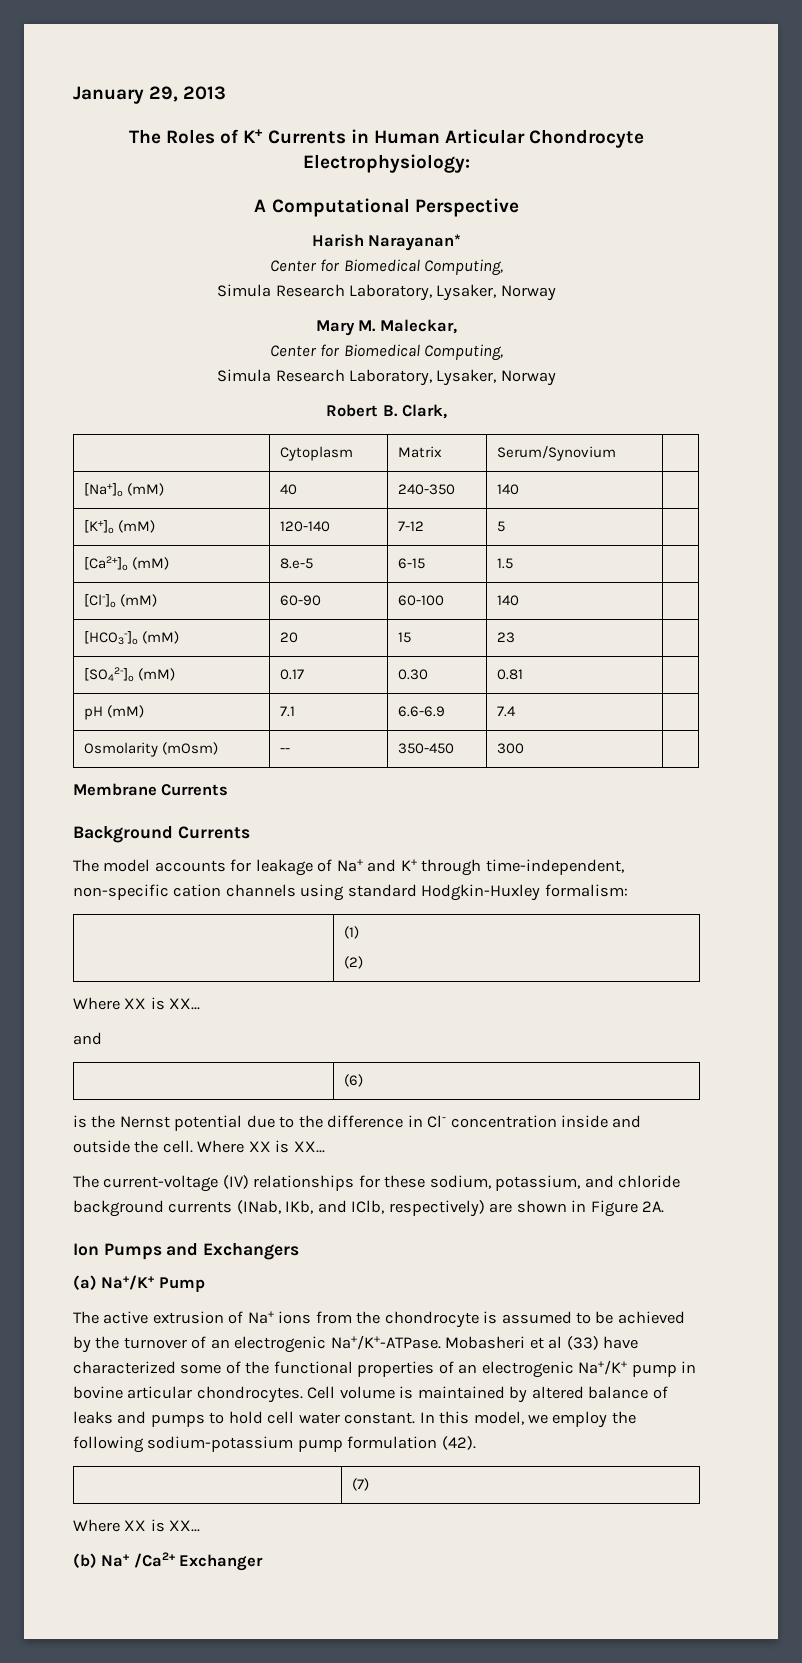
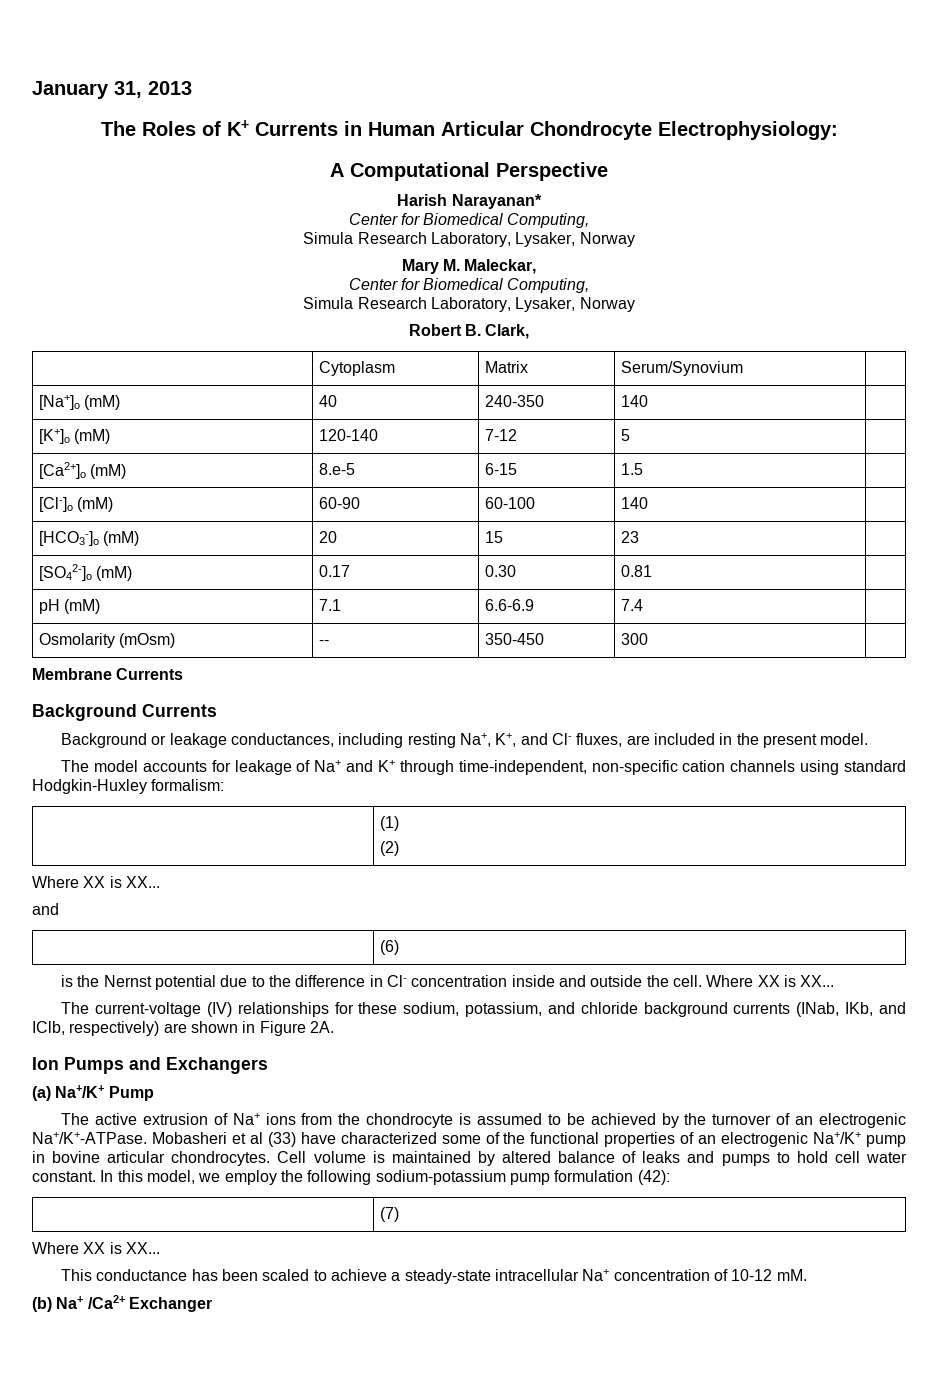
- January 29, 2013
+ January 31, 2013
+ Background or leakage conductances, including resting Na+, K+, and Cl- fluxes, are included in the present model.
- In this model, we employ the following sodium-potassium pump formulation (42).
+ In this model, we employ the following sodium-potassium pump formulation (42):
+ This conductance has been scaled to achieve a steady-state intracellular Na+ concentration of 10-12 mM.

